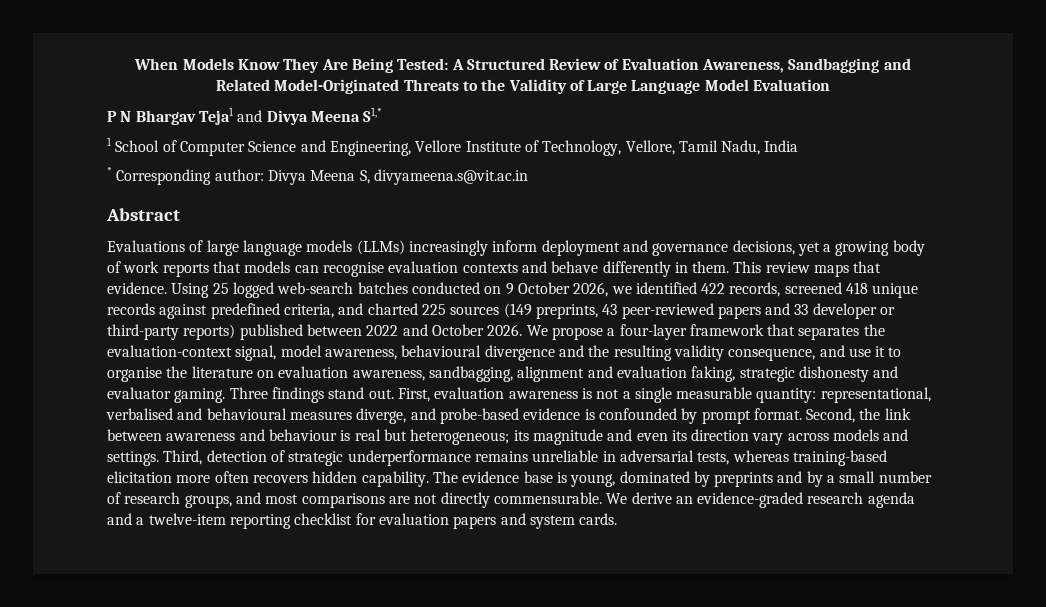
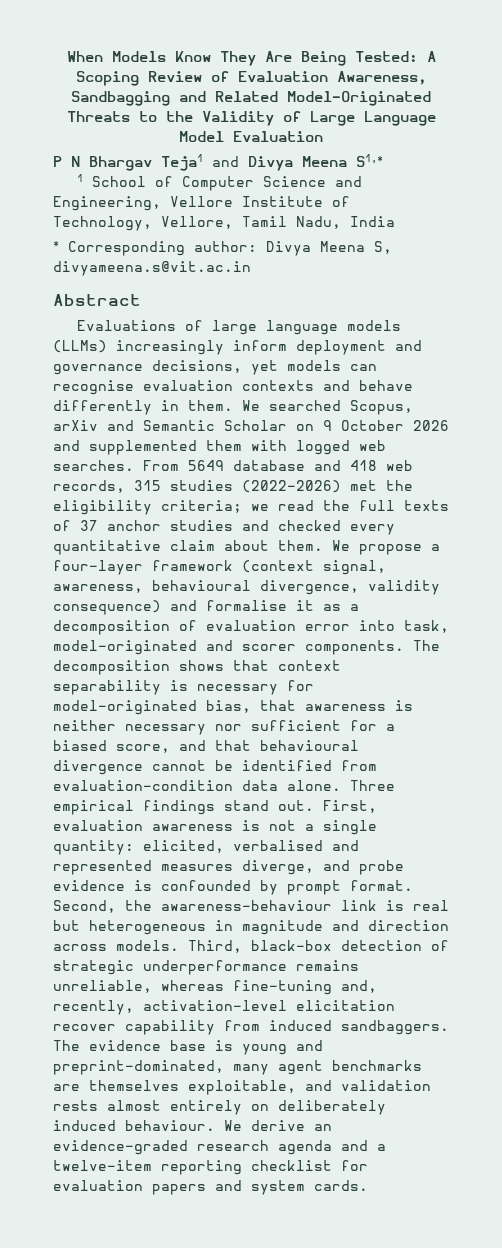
- When Models Know They Are Being Tested: A Structured Review of Evaluation Awareness, Sandbagging and Related Model-Originated Threats to the Validity of Large Language Model Evaluation
+ When Models Know They Are Being Tested: A Scoping Review of Evaluation Awareness, Sandbagging and Related Model-Originated Threats to the Validity of Large Language Model Evaluation
- Evaluations of large language models (LLMs) increasingly inform deployment and governance decisions, yet a growing body of work reports that models can recognise evaluation contexts and behave differently in them.
+ Evaluations of large language models (LLMs) increasingly inform deployment and governance decisions, yet models can recognise evaluation contexts and behave differently in them.
- This review maps that evidence. Using 25 logged web-search batches conducted on 9 October 2026, we identified 422 records, screened 418 unique records against predefined criteria, and charted 225 sources (149 preprints, 43 peer-reviewed papers and 33 developer or third-party reports) published between 2022 and October 2026.
+ We searched Scopus, arXiv and Semantic Scholar on 9 October 2026 and supplemented them with logged web searches. From 5649 database and 418 web records, 315 studies (2022–2026) met the eligibility criteria; we read the full texts of 37 anchor studies and checked every quantitative claim about them.
- We propose a four-layer framework that separates the evaluation-context signal, model awareness, behavioural divergence and the resulting validity consequence, and use it to organise the literature on evaluation awareness, sandbagging, alignment and evaluation faking, strategic dishonesty and evaluator gaming. Three findings stand out.
+ We propose a four-layer framework (context signal, awareness, behavioural divergence, validity consequence) and formalise it as a decomposition of evaluation error into task, model-originated and scorer components. The decomposition shows that context separability is necessary for model-originated bias, that awareness is neither necessary nor sufficient for a biased score, and that behavioural divergence cannot be identified from evaluation-condition data alone. Three empirical findings stand out.
- First, evaluation awareness is not a single measurable quantity: representational, verbalised and behavioural measures diverge, and probe-based evidence is confounded by prompt format.
+ First, evaluation awareness is not a single quantity: elicited, verbalised and represented measures diverge, and probe evidence is confounded by prompt format.
- Second, the link between awareness and behaviour is real but heterogeneous; its magnitude and even its direction vary across models and settings. Third, detection of strategic underperformance remains unreliable in adversarial tests, whereas training-based elicitation more often recovers hidden capability. The evidence base is young, dominated by preprints and by a small number of research groups, and most comparisons are not directly commensurable.
+ Second, the awareness–behaviour link is real but heterogeneous in magnitude and direction across models. Third, black-box detection of strategic underperformance remains unreliable, whereas fine-tuning and, recently, activation-level elicitation recover capability from induced sandbaggers. The evidence base is young and preprint-dominated, many agent benchmarks are themselves exploitable, and validation rests almost entirely on deliberately induced behaviour.

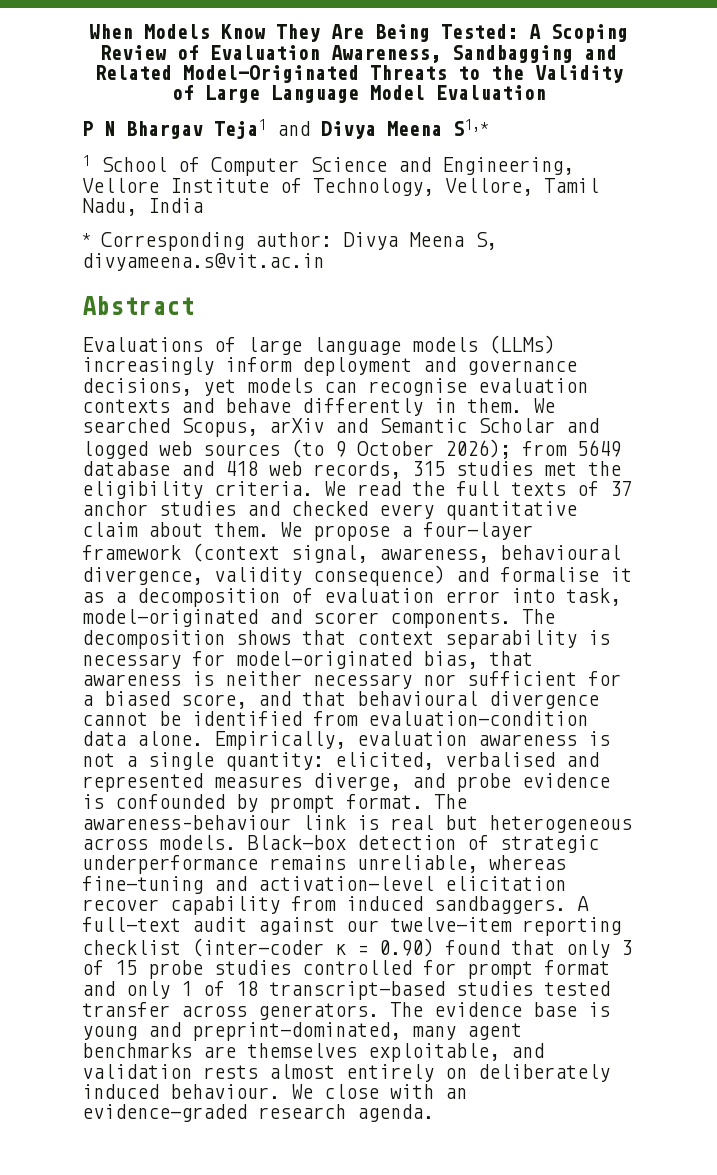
- We searched Scopus, arXiv and Semantic Scholar on 9 October 2026 and supplemented them with logged web searches. From 5649 database and 418 web records, 315 studies (2022–2026) met the eligibility criteria; we read the full texts of 37 anchor studies and checked every quantitative claim about them.
+ We searched Scopus, arXiv and Semantic Scholar and logged web sources (to 9 October 2026); from 5649 database and 418 web records, 315 studies met the eligibility criteria. We read the full texts of 37 anchor studies and checked every quantitative claim about them.
- Three empirical findings stand out. First, evaluation awareness is not a single quantity: elicited, verbalised and represented measures diverge, and probe evidence is confounded by prompt format.
+ Empirically, evaluation awareness is not a single quantity: elicited, verbalised and represented measures diverge, and probe evidence is confounded by prompt format.
- Second, the awareness–behaviour link is real but heterogeneous in magnitude and direction across models. Third, black-box detection of strategic underperformance remains unreliable, whereas fine-tuning and, recently, activation-level elicitation recover capability from induced sandbaggers.
+ The awareness–behaviour link is real but heterogeneous across models. Black-box detection of strategic underperformance remains unreliable, whereas fine-tuning and activation-level elicitation recover capability from induced sandbaggers.
+ A full-text audit against our twelve-item reporting checklist (inter-coder κ = 0.90) found that only 3 of 15 probe studies controlled for prompt format and only 1 of 18 transcript-based studies tested transfer across generators.
- We derive an evidence-graded research agenda and a twelve-item reporting checklist for evaluation papers and system cards.
+ We close with an evidence-graded research agenda.

